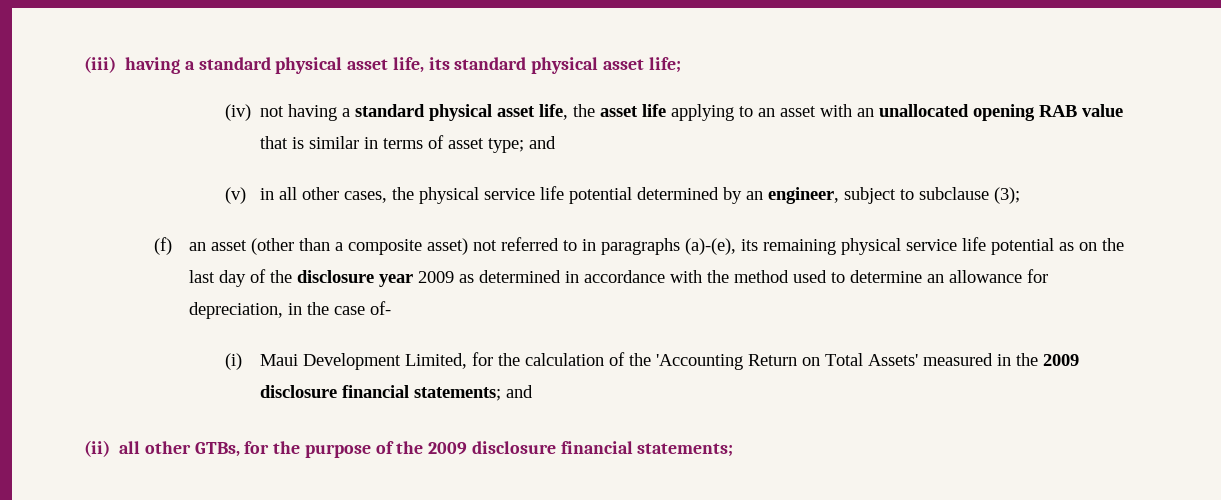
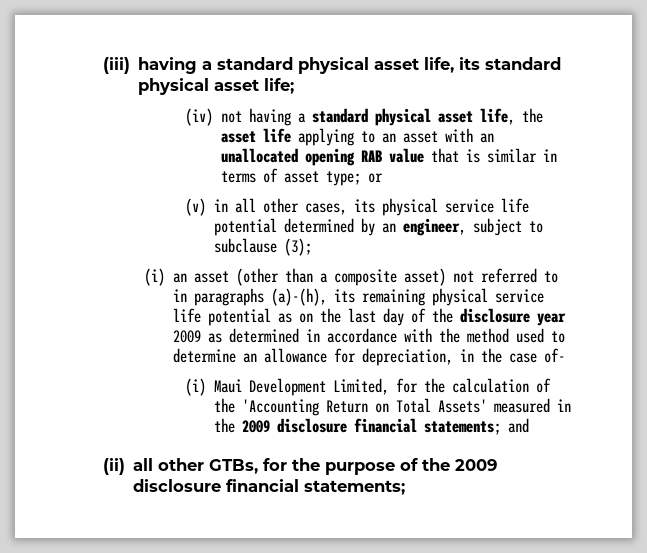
- (iv) not having a standard physical asset life, the asset life applying to an asset with an unallocated opening RAB value that is similar in terms of asset type; and
+ (iv) not having a standard physical asset life, the asset life applying to an asset with an unallocated opening RAB value that is similar in terms of asset type; or
- (v) in all other cases, the physical service life potential determined by an engineer, subject to subclause (3);
+ (v) in all other cases, its physical service life potential determined by an engineer, subject to subclause (3);
- (f) an asset (other than a composite asset) not referred to in paragraphs (a)-(e), its remaining physical service life potential as on the last day of the disclosure year 2009 as determined in accordance with the method used to determine an allowance for depreciation, in the case of-
+ (i) an asset (other than a composite asset) not referred to in paragraphs (a)-(h), its remaining physical service life potential as on the last day of the disclosure year 2009 as determined in accordance with the method used to determine an allowance for depreciation, in the case of-

